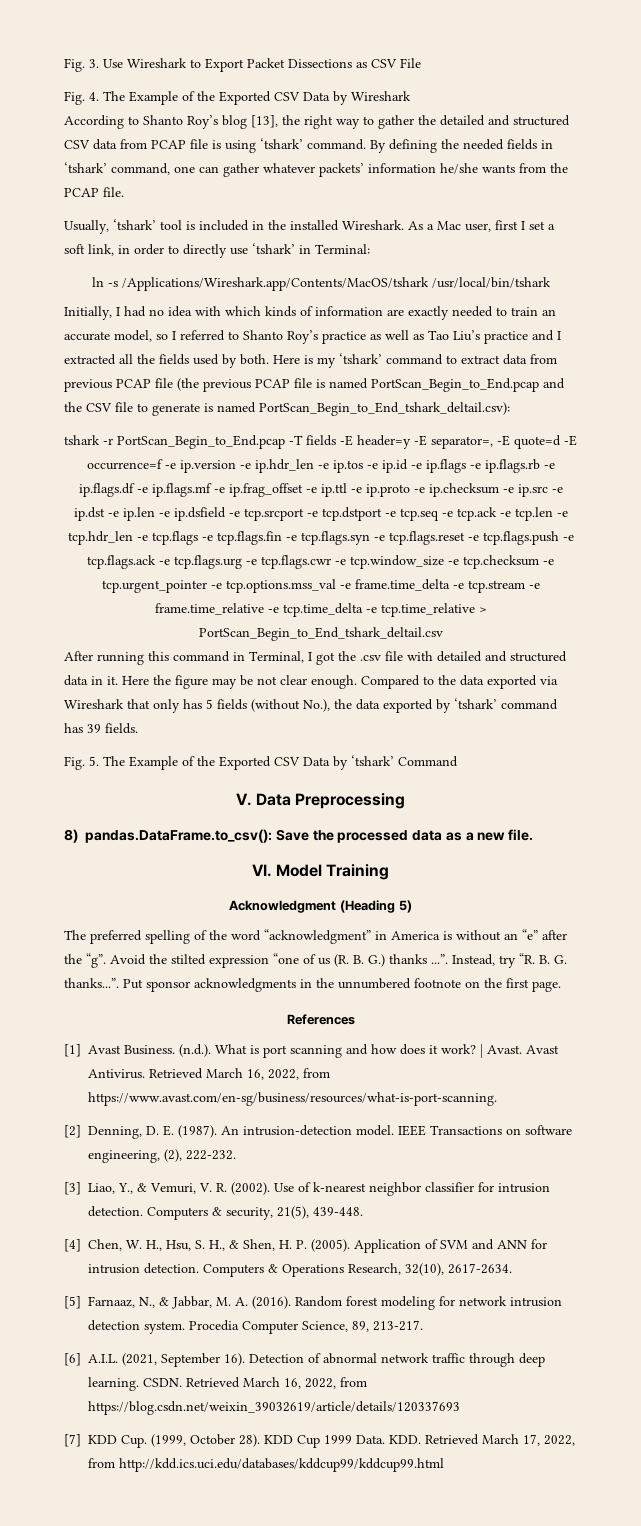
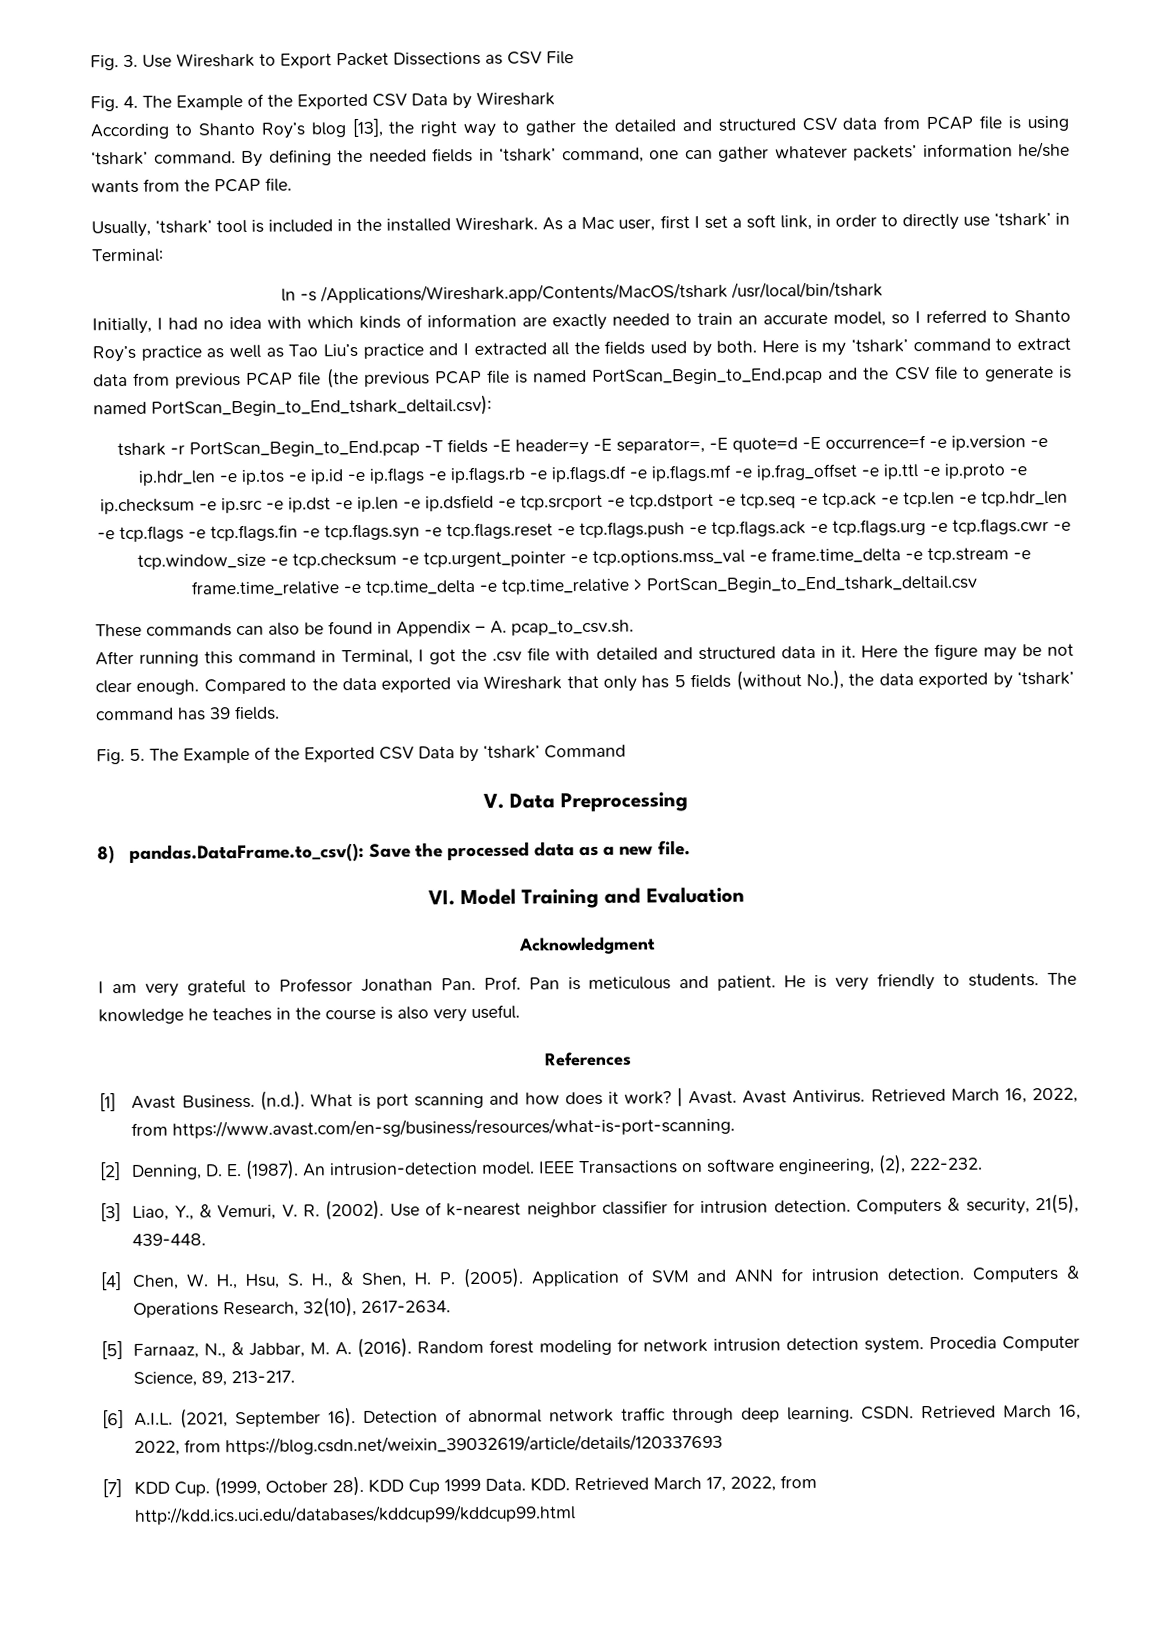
+ These commands can also be found in Appendix – A. pcap_to_csv.sh.
- VI. Model Training
+ VI. Model Training and Evaluation
- Acknowledgment (Heading 5)
- The preferred spelling of the word “acknowledgment” in America is without an “e” after the “g”. Avoid the stilted expression “one of us (R. B. G.) thanks ...”. Instead, try “R. B. G. thanks...”. Put sponsor acknowledgments in the unnumbered footnote on the first page.
+ Acknowledgment
+ I am very grateful to Professor Jonathan Pan. Prof. Pan is meticulous and patient. He is very friendly to students. The knowledge he teaches in the course is also very useful.

